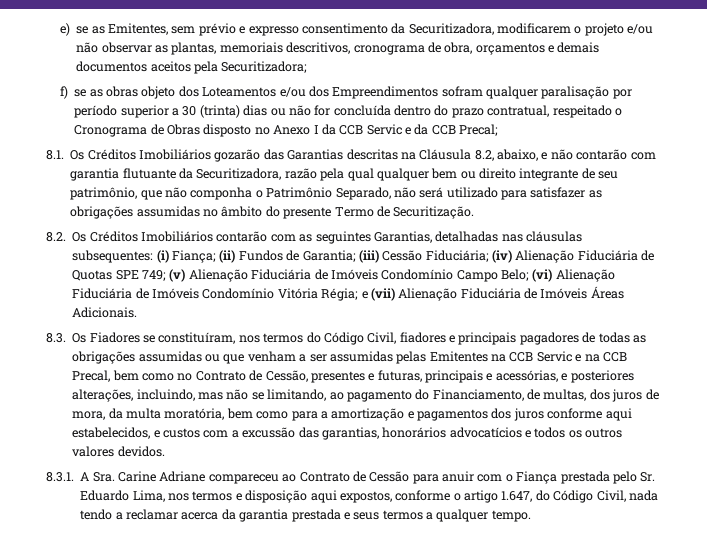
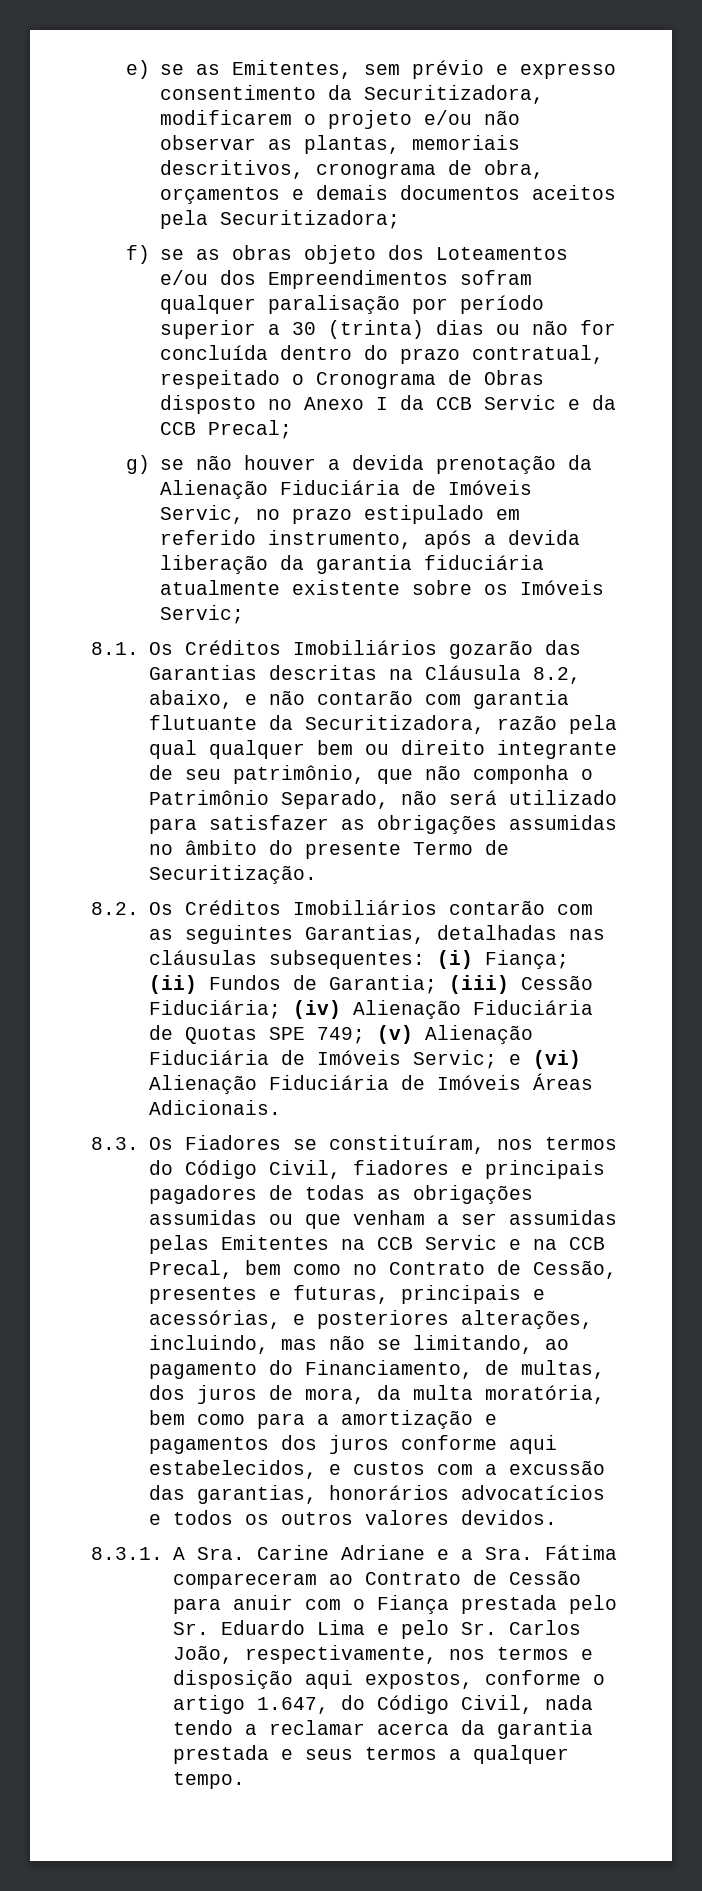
+ g) se não houver a devida prenotação da Alienação Fiduciária de Imóveis Servic, no prazo estipulado em referido instrumento, após a devida liberação da garantia fiduciária atualmente existente sobre os Imóveis Servic;
- 8.2. Os Créditos Imobiliários contarão com as seguintes Garantias, detalhadas nas cláusulas subsequentes: (i) Fiança; (ii) Fundos de Garantia; (iii) Cessão Fiduciária; (iv) Alienação Fiduciária de Quotas SPE 749; (v) Alienação Fiduciária de Imóveis Condomínio Campo Belo; (vi) Alienação Fiduciária de Imóveis Condomínio Vitória Régia; e (vii) Alienação Fiduciária de Imóveis Áreas Adicionais.
+ 8.2. Os Créditos Imobiliários contarão com as seguintes Garantias, detalhadas nas cláusulas subsequentes: (i) Fiança; (ii) Fundos de Garantia; (iii) Cessão Fiduciária; (iv) Alienação Fiduciária de Quotas SPE 749; (v) Alienação Fiduciária de Imóveis Servic; e (vi) Alienação Fiduciária de Imóveis Áreas Adicionais.
- 8.3.1. A Sra. Carine Adriane compareceu ao Contrato de Cessão para anuir com o Fiança prestada pelo Sr. Eduardo Lima, nos termos e disposição aqui expostos, conforme o artigo 1.647, do Código Civil, nada tendo a reclamar acerca da garantia prestada e seus termos a qualquer tempo.
+ 8.3.1. A Sra. Carine Adriane e a Sra. Fátima compareceram ao Contrato de Cessão para anuir com o Fiança prestada pelo Sr. Eduardo Lima e pelo Sr. Carlos João, respectivamente, nos termos e disposição aqui expostos, conforme o artigo 1.647, do Código Civil, nada tendo a reclamar acerca da garantia prestada e seus termos a qualquer tempo.

